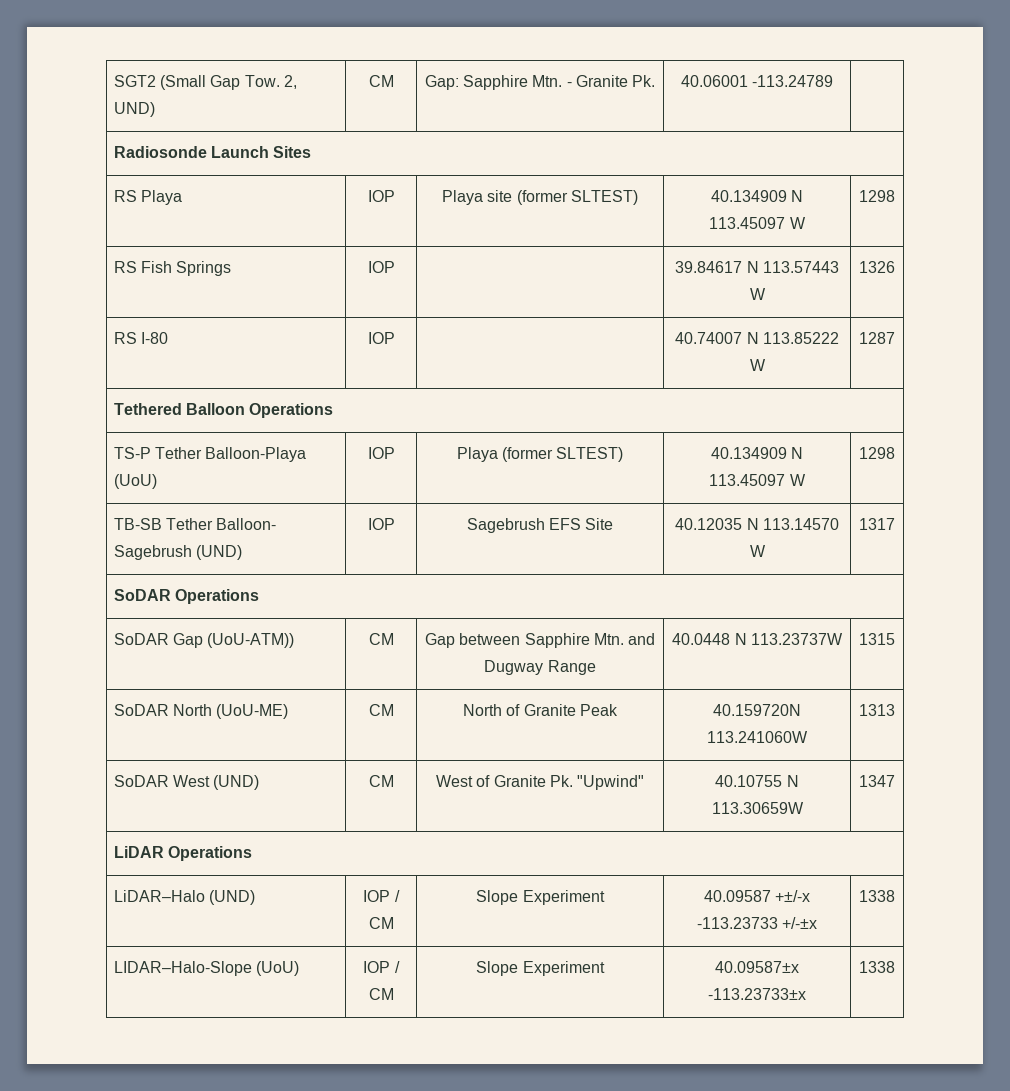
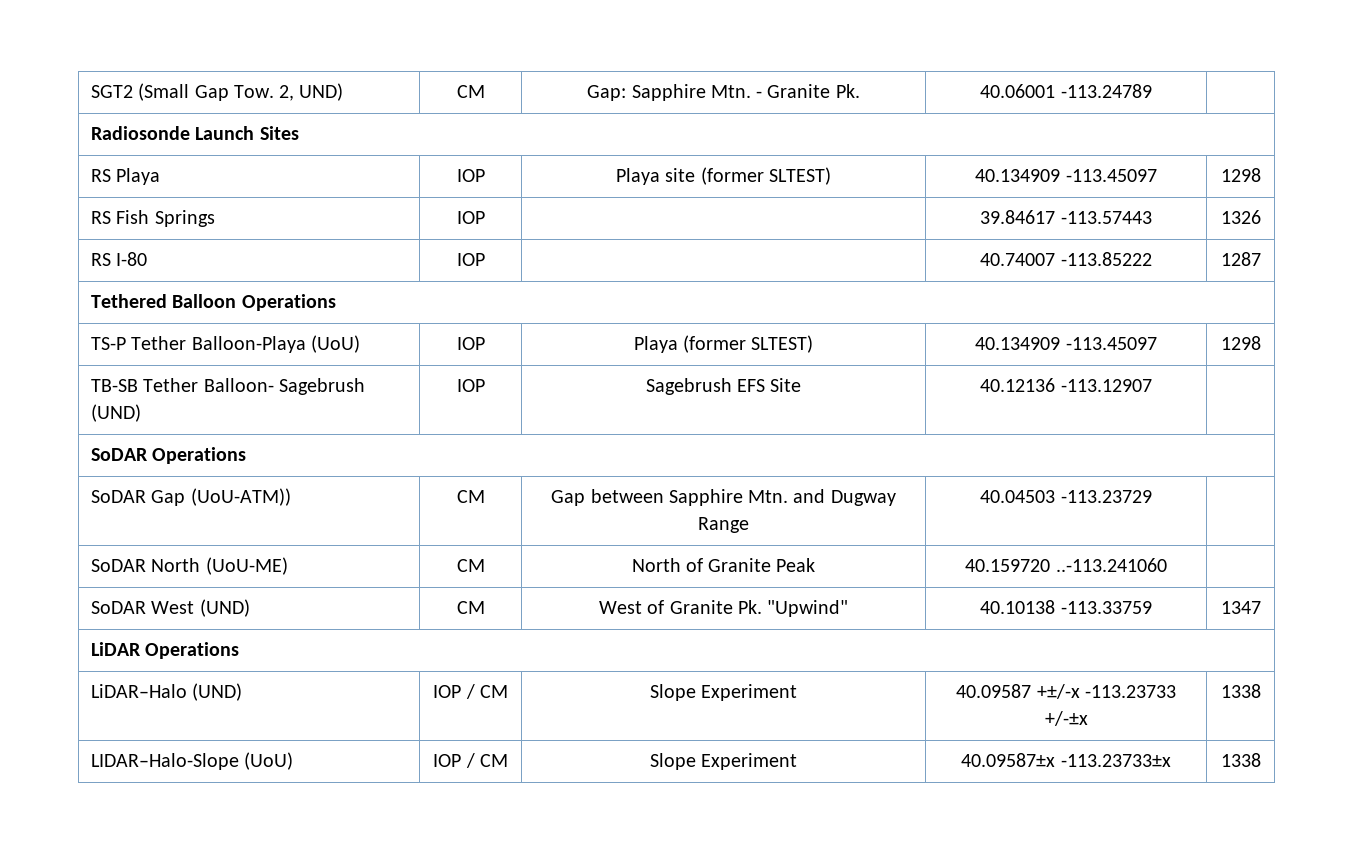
- RS Playa | IOP | Playa site (former SLTEST) | 40.134909 N 113.45097 W | 1298
+ RS Playa | IOP | Playa site (former SLTEST) | 40.134909 -113.45097 | 1298
- RS Fish Springs | IOP | | 39.84617 N 113.57443 W | 1326
+ RS Fish Springs | IOP | | 39.84617 -113.57443 | 1326
- RS I-80 | IOP | | 40.74007 N 113.85222 W | 1287
+ RS I-80 | IOP | | 40.74007 -113.85222 | 1287
- TS-P Tether Balloon-Playa (UoU) | IOP | Playa (former SLTEST) | 40.134909 N 113.45097 W | 1298
+ TS-P Tether Balloon-Playa (UoU) | IOP | Playa (former SLTEST) | 40.134909 -113.45097 | 1298
- TB-SB Tether Balloon- Sagebrush (UND) | IOP | Sagebrush EFS Site | 40.12035 N 113.14570 W | 1317
+ TB-SB Tether Balloon- Sagebrush (UND) | IOP | Sagebrush EFS Site | 40.12136 -113.12907 |
- SoDAR Gap (UoU-ATM)) | CM | Gap between Sapphire Mtn. and Dugway Range | 40.0448 N 113.23737W | 1315
+ SoDAR Gap (UoU-ATM)) | CM | Gap between Sapphire Mtn. and Dugway Range | 40.04503 -113.23729 |
- SoDAR North (UoU-ME) | CM | North of Granite Peak | 40.159720N 113.241060W | 1313
+ SoDAR North (UoU-ME) | CM | North of Granite Peak | 40.159720 ..-113.241060 |
- SoDAR West (UND) | CM | West of Granite Pk. "Upwind" | 40.10755 N 113.30659W | 1347
+ SoDAR West (UND) | CM | West of Granite Pk. "Upwind" | 40.10138 -113.33759 | 1347

